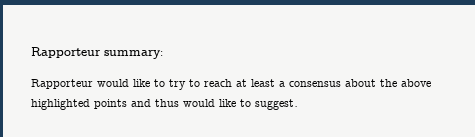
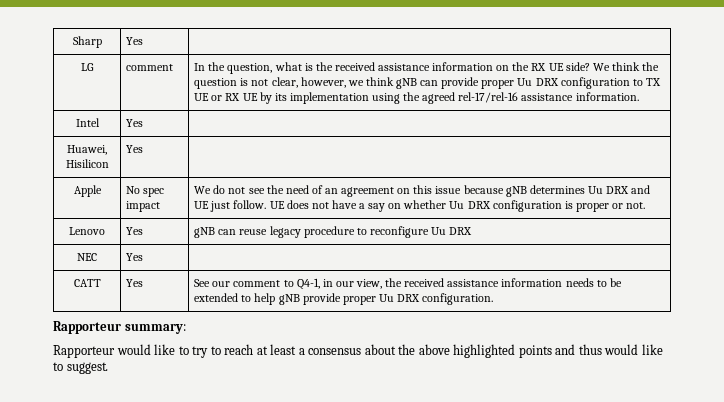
+ Sharp | Yes |
+ LG | comment | In the question, what is the received assistance information on the RX UE side? We think the question is not clear, however, we think gNB can provide proper Uu DRX configuration to TX UE or RX UE by its implementation using the agreed rel-17/rel-16 assistance information.
+ Intel | Yes |
+ Huawei, Hisilicon | Yes |
+ Apple | No spec impact | We do not see the need of an agreement on this issue because gNB determines Uu DRX and UE just follow. UE does not have a say on whether Uu DRX configuration is proper or not.
+ Lenovo | Yes | gNB can reuse legacy procedure to reconfigure Uu DRX
+ NEC | Yes |
+ CATT | Yes | See our comment to Q4-1, in our view, the received assistance information needs to be extended to help gNB provide proper Uu DRX configuration.

